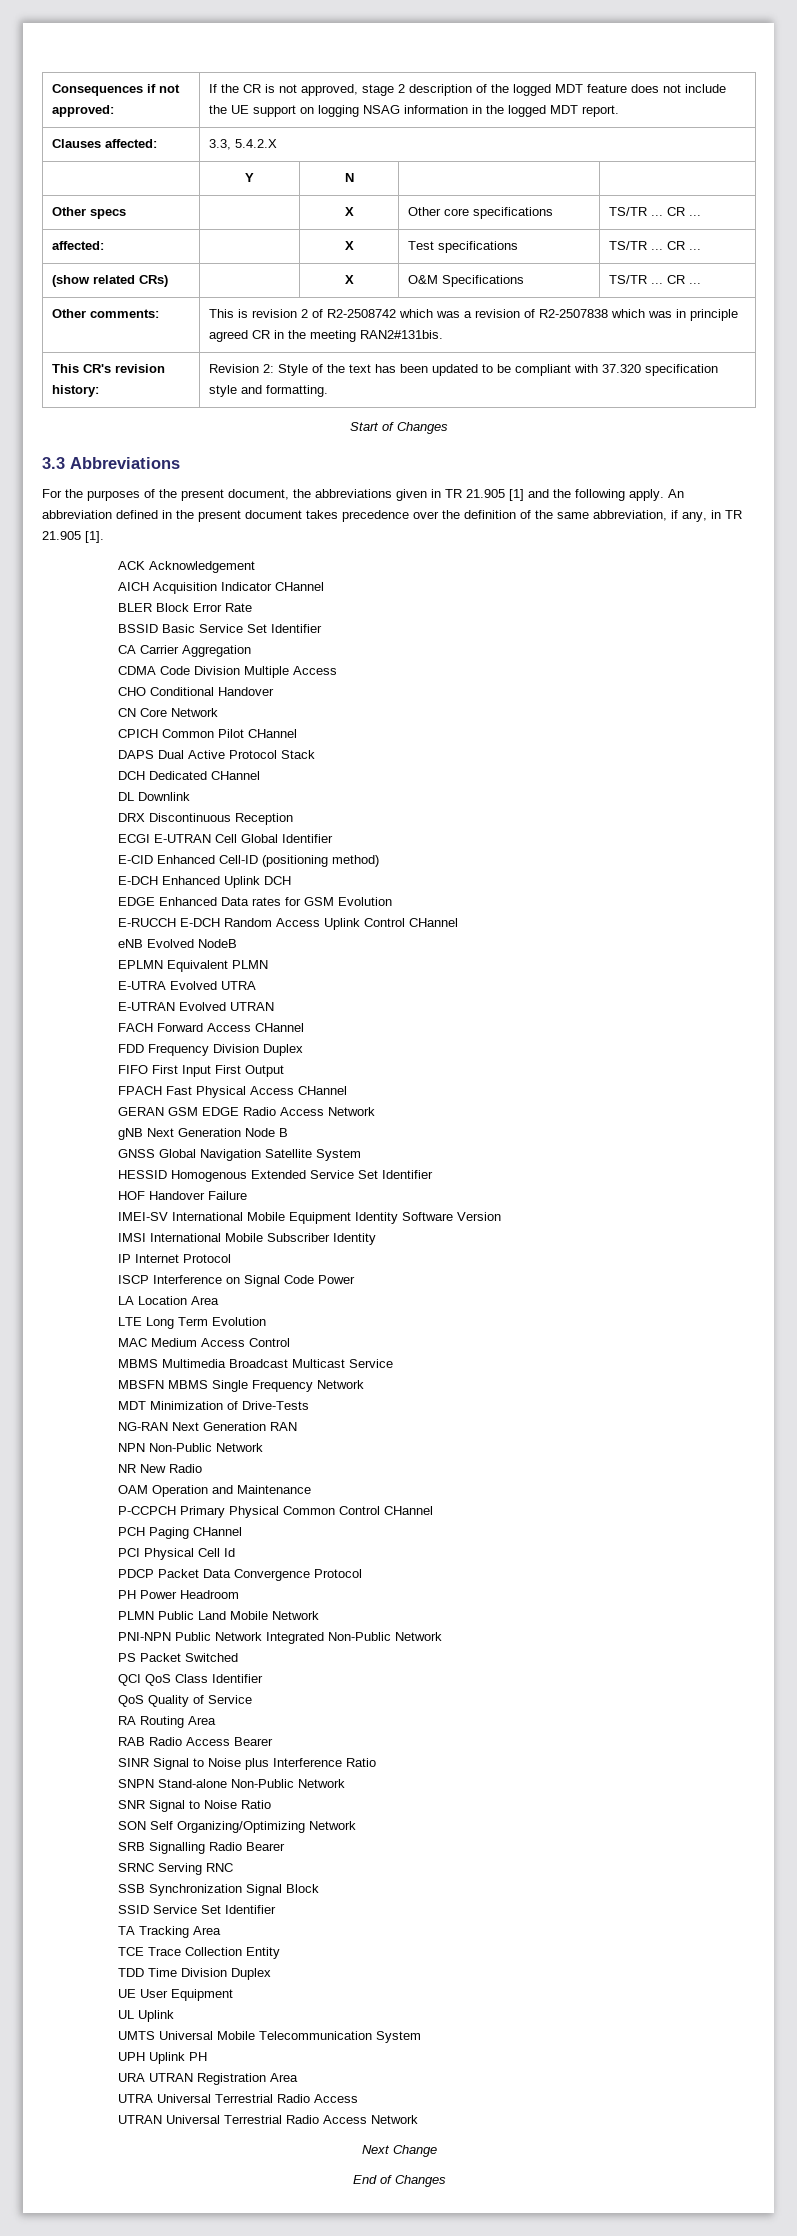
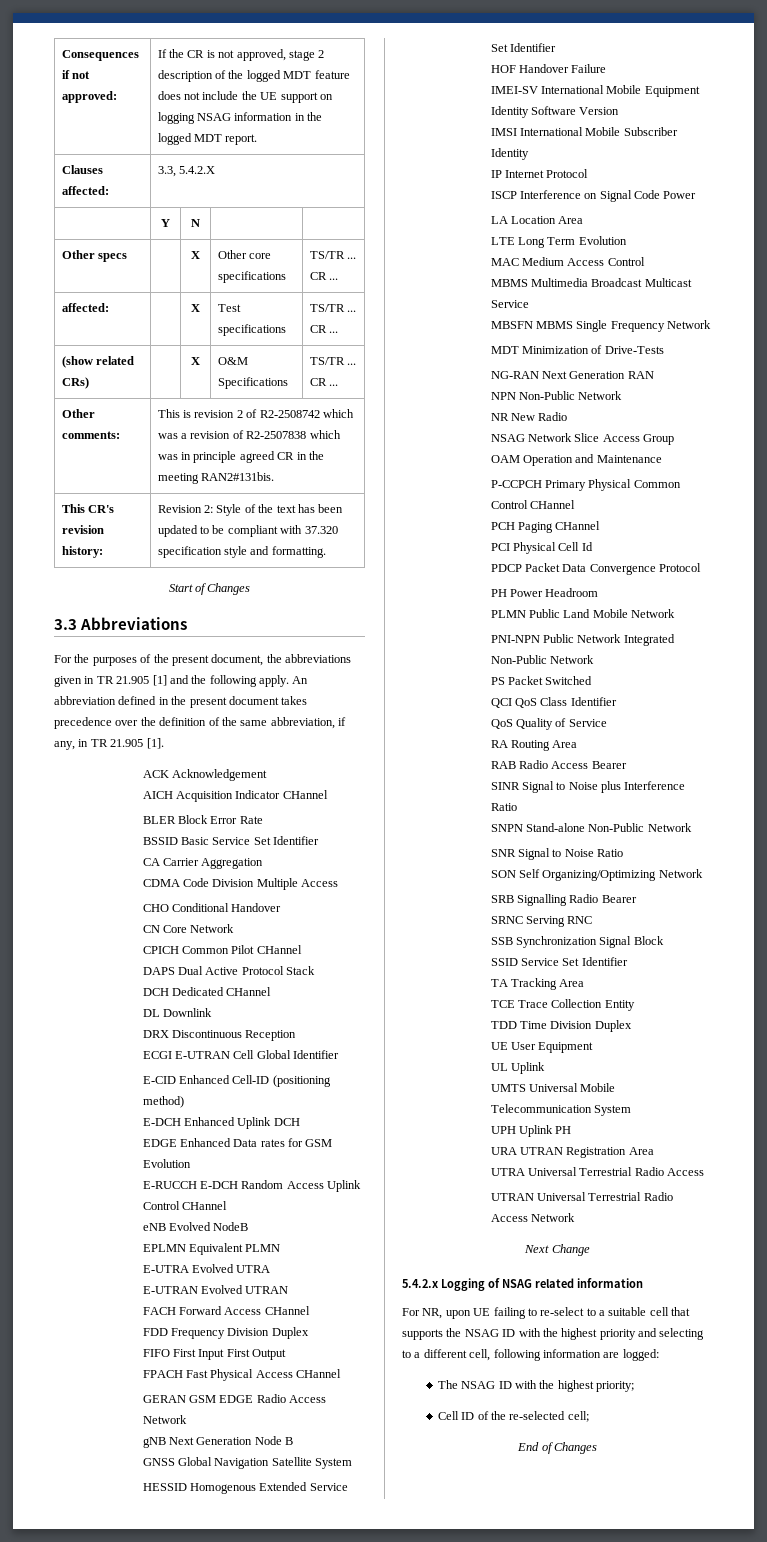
+ NSAG Network Slice Access Group
+ 5.4.2.x Logging of NSAG related information
+ For NR, upon UE failing to re-select to a suitable cell that supports the NSAG ID with the highest priority and selecting to a different cell, following information are logged:
+ The NSAG ID with the highest priority;
+ Cell ID of the re-selected cell;

